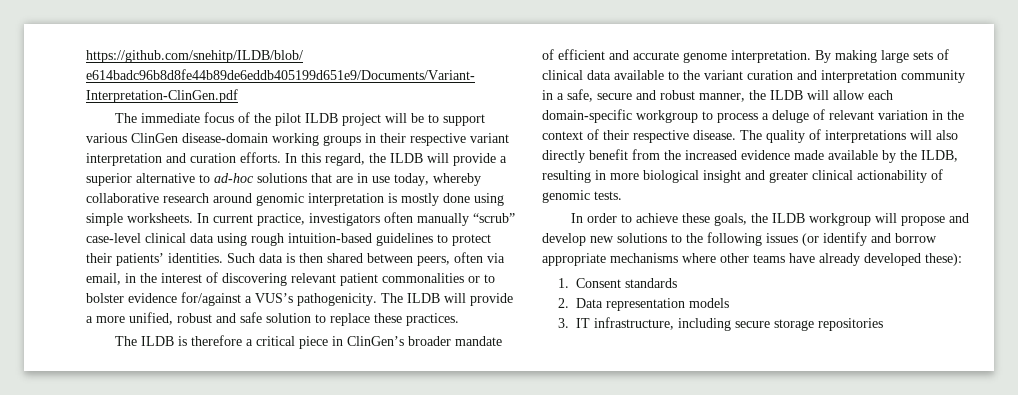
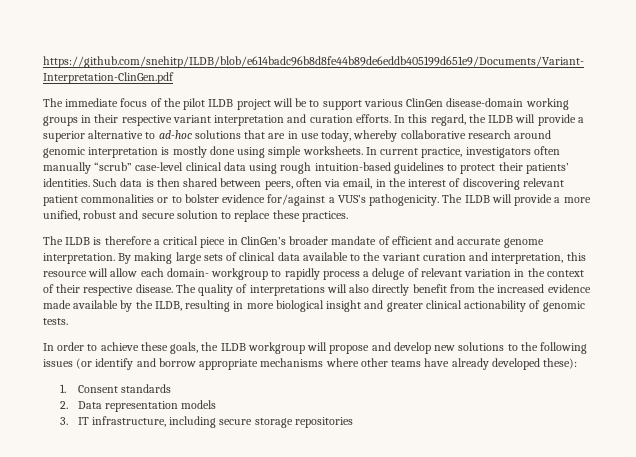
- The ILDB will provide a more unified, robust and safe solution to replace these practices.
+ The ILDB will provide a more unified, robust and secure solution to replace these practices.
- By making large sets of clinical data available to the variant curation and interpretation community in a safe, secure and robust manner, the ILDB will allow each domain-specific workgroup to process a deluge of relevant variation in the context of their respective disease.
+ By making large sets of clinical data available to the variant curation and interpretation, this resource will allow each domain- workgroup to rapidly process a deluge of relevant variation in the context of their respective disease.

